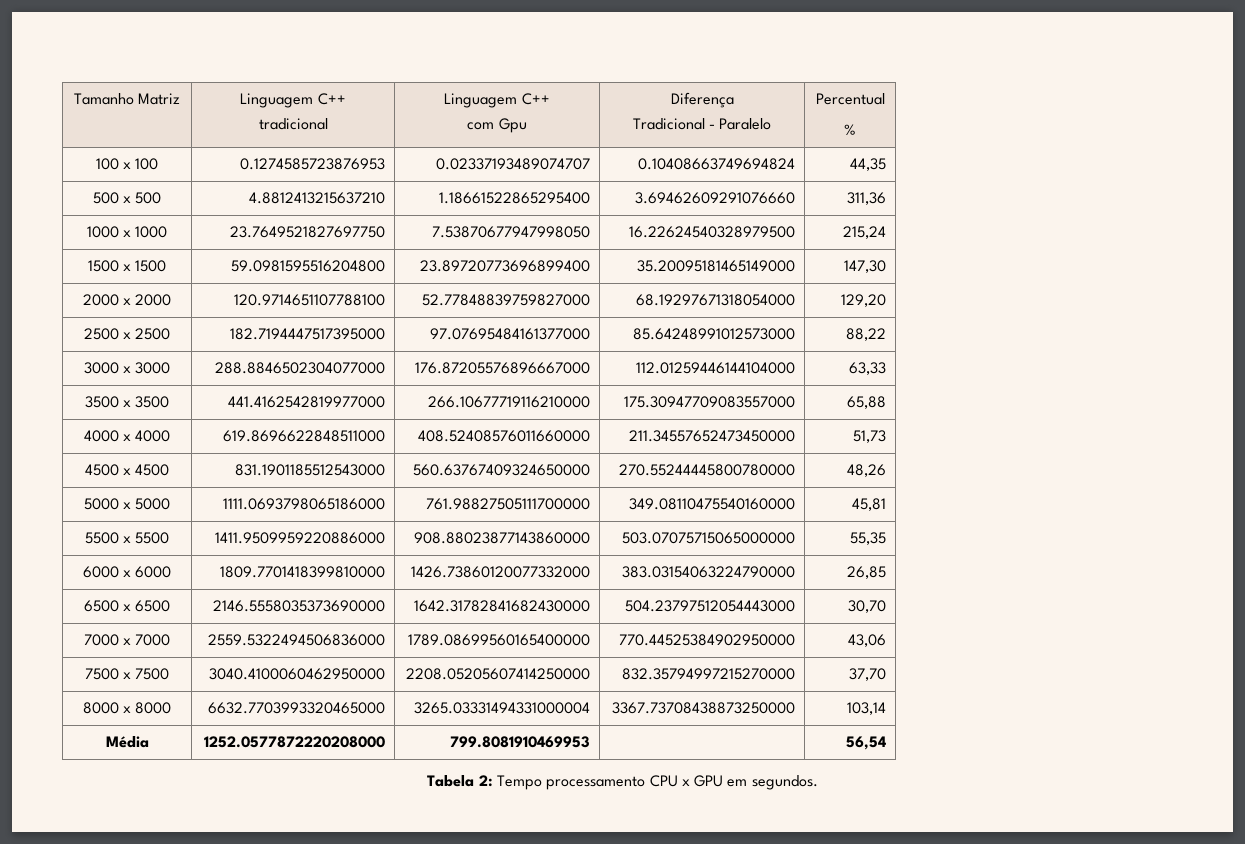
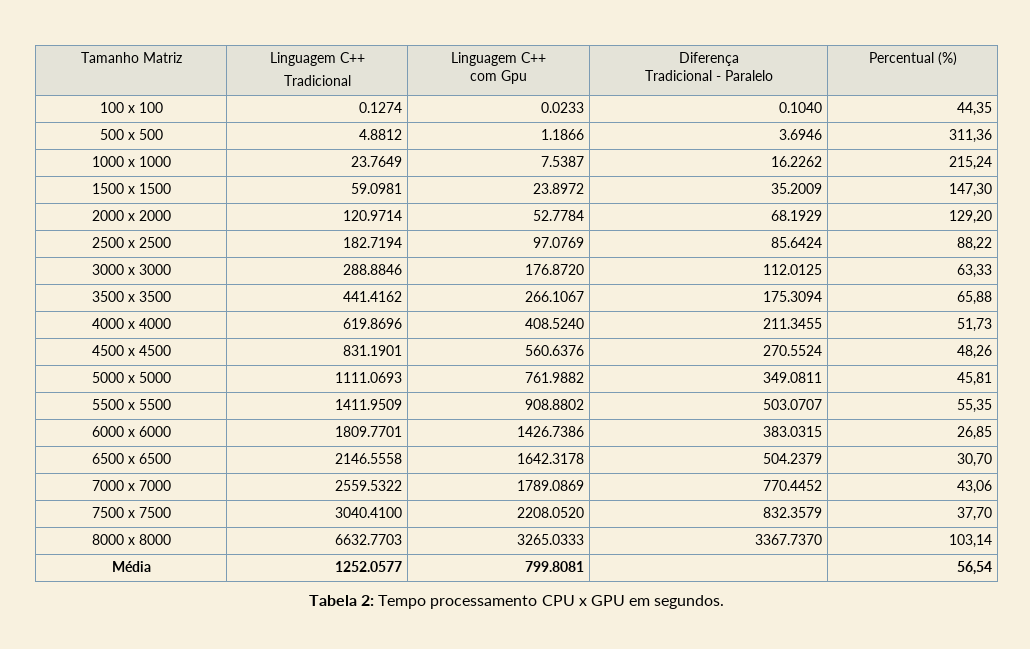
  Tamanho Matriz | Linguagem C++
- tradicional | Linguagem C++
+ Tradicional | Linguagem C++
  com Gpu | Diferença
- Tradicional - Paralelo | Percentual
- %
+ Tradicional - Paralelo | Percentual (%)
- 100 x 100 | 0.1274585723876953 | 0.02337193489074707 | 0.10408663749694824 | 44,35
+ 100 x 100 | 0.1274 | 0.0233 | 0.1040 | 44,35
- 500 x 500 | 4.8812413215637210 | 1.18661522865295400 | 3.69462609291076660 | 311,36
+ 500 x 500 | 4.8812 | 1.1866 | 3.6946 | 311,36
- 1000 x 1000 | 23.7649521827697750 | 7.53870677947998050 | 16.22624540328979500 | 215,24
+ 1000 x 1000 | 23.7649 | 7.5387 | 16.2262 | 215,24
- 1500 x 1500 | 59.0981595516204800 | 23.89720773696899400 | 35.20095181465149000 | 147,30
+ 1500 x 1500 | 59.0981 | 23.8972 | 35.2009 | 147,30
- 2000 x 2000 | 120.9714651107788100 | 52.77848839759827000 | 68.19297671318054000 | 129,20
+ 2000 x 2000 | 120.9714 | 52.7784 | 68.1929 | 129,20
- 2500 x 2500 | 182.7194447517395000 | 97.07695484161377000 | 85.64248991012573000 | 88,22
+ 2500 x 2500 | 182.7194 | 97.0769 | 85.6424 | 88,22
- 3000 x 3000 | 288.8846502304077000 | 176.87205576896667000 | 112.01259446144104000 | 63,33
+ 3000 x 3000 | 288.8846 | 176.8720 | 112.0125 | 63,33
- 3500 x 3500 | 441.4162542819977000 | 266.10677719116210000 | 175.30947709083557000 | 65,88
+ 3500 x 3500 | 441.4162 | 266.1067 | 175.3094 | 65,88
- 4000 x 4000 | 619.8696622848511000 | 408.52408576011660000 | 211.34557652473450000 | 51,73
+ 4000 x 4000 | 619.8696 | 408.5240 | 211.3455 | 51,73
- 4500 x 4500 | 831.1901185512543000 | 560.63767409324650000 | 270.55244445800780000 | 48,26
+ 4500 x 4500 | 831.1901 | 560.6376 | 270.5524 | 48,26
- 5000 x 5000 | 1111.0693798065186000 | 761.98827505111700000 | 349.08110475540160000 | 45,81
+ 5000 x 5000 | 1111.0693 | 761.9882 | 349.0811 | 45,81
- 5500 x 5500 | 1411.9509959220886000 | 908.88023877143860000 | 503.07075715065000000 | 55,35
+ 5500 x 5500 | 1411.9509 | 908.8802 | 503.0707 | 55,35
- 6000 x 6000 | 1809.7701418399810000 | 1426.73860120077332000 | 383.03154063224790000 | 26,85
+ 6000 x 6000 | 1809.7701 | 1426.7386 | 383.0315 | 26,85
- 6500 x 6500 | 2146.5558035373690000 | 1642.31782841682430000 | 504.23797512054443000 | 30,70
+ 6500 x 6500 | 2146.5558 | 1642.3178 | 504.2379 | 30,70
- 7000 x 7000 | 2559.5322494506836000 | 1789.08699560165400000 | 770.44525384902950000 | 43,06
+ 7000 x 7000 | 2559.5322 | 1789.0869 | 770.4452 | 43,06
- 7500 x 7500 | 3040.4100060462950000 | 2208.05205607414250000 | 832.35794997215270000 | 37,70
+ 7500 x 7500 | 3040.4100 | 2208.0520 | 832.3579 | 37,70
- 8000 x 8000 | 6632.7703993320465000 | 3265.03331494331000004 | 3367.73708438873250000 | 103,14
+ 8000 x 8000 | 6632.7703 | 3265.0333 | 3367.7370 | 103,14
- Média | 1252.0577872220208000 | 799.8081910469953 | | 56,54
+ Média | 1252.0577 | 799.8081 | | 56,54

